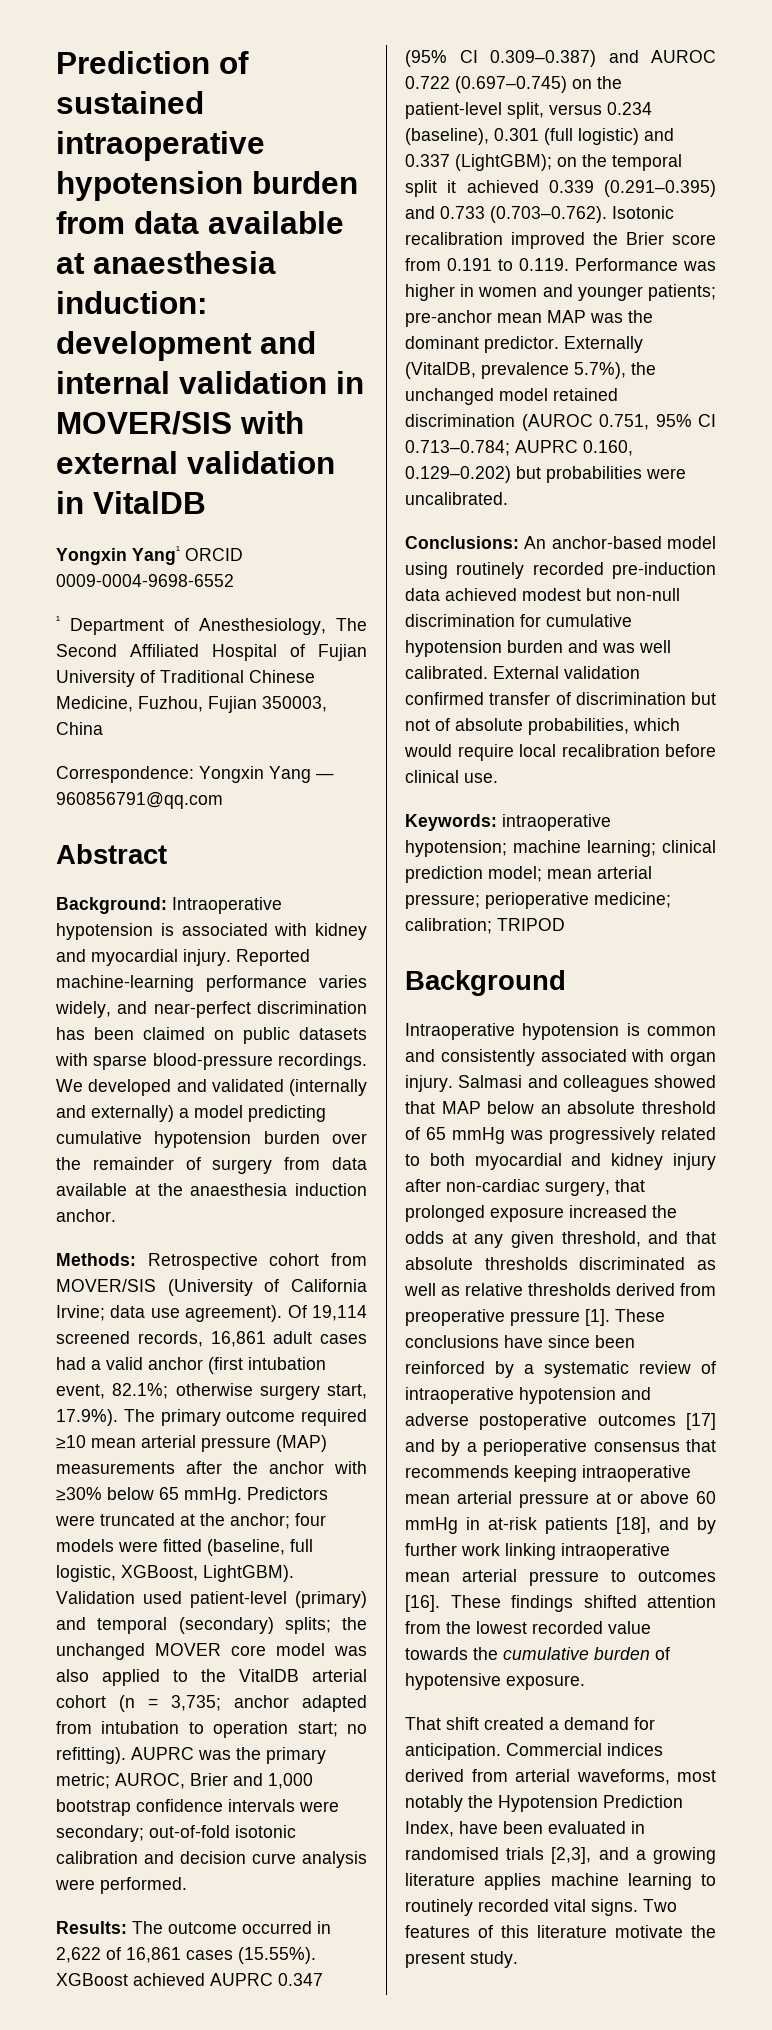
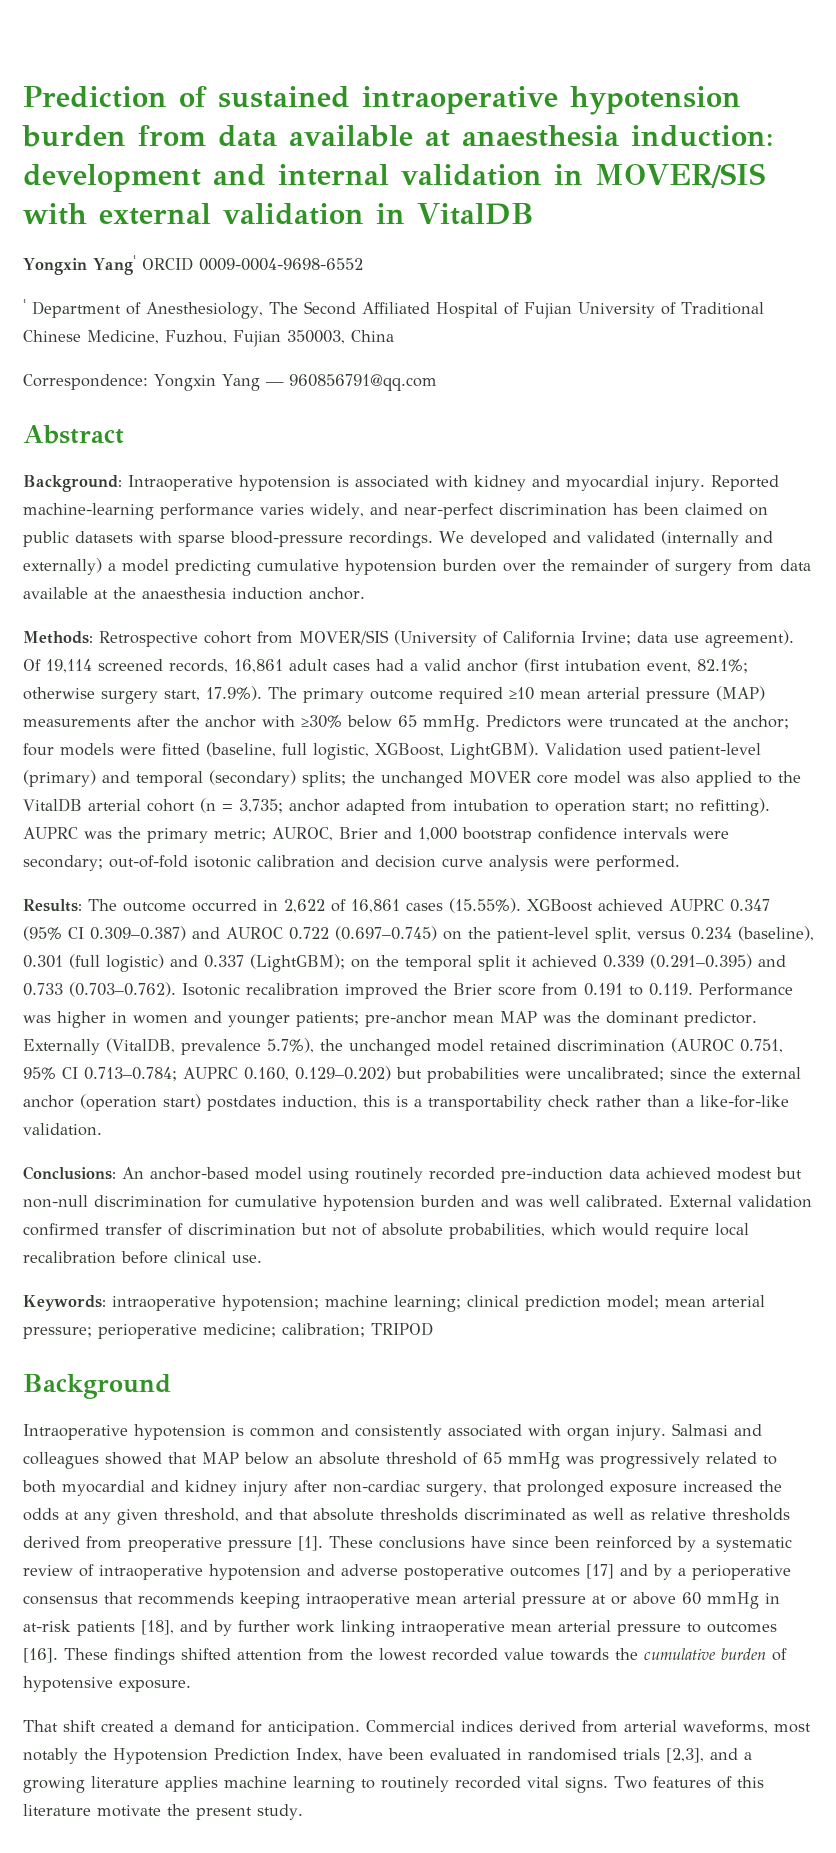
- Externally (VitalDB, prevalence 5.7%), the unchanged model retained discrimination (AUROC 0.751, 95% CI 0.713–0.784; AUPRC 0.160, 0.129–0.202) but probabilities were uncalibrated.
+ Externally (VitalDB, prevalence 5.7%), the unchanged model retained discrimination (AUROC 0.751, 95% CI 0.713–0.784; AUPRC 0.160, 0.129–0.202) but probabilities were uncalibrated; since the external anchor (operation start) postdates induction, this is a transportability check rather than a like-for-like validation.

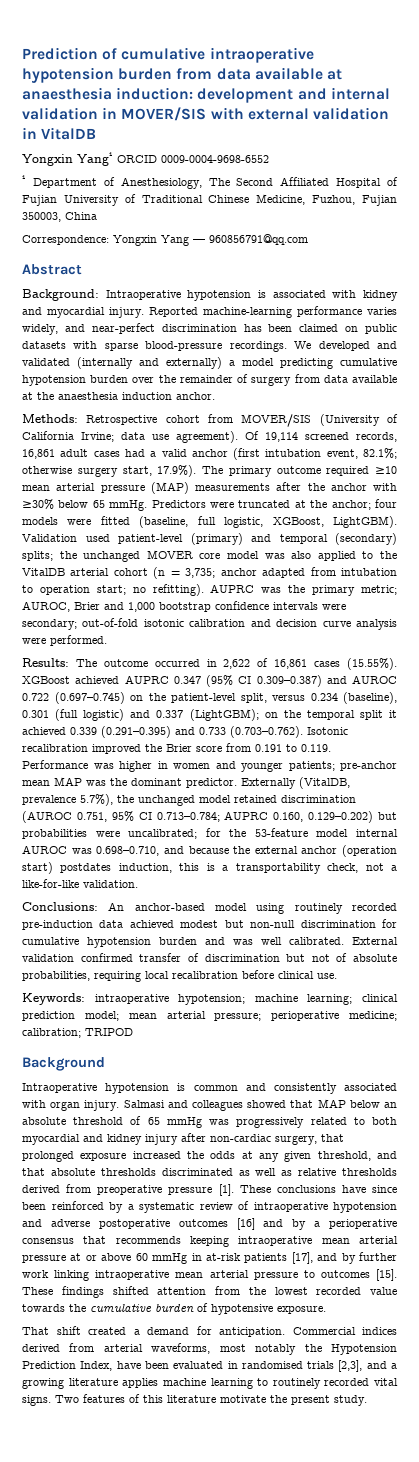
- Prediction of sustained intraoperative hypotension burden from data available at anaesthesia induction: development and internal validation in MOVER/SIS with external validation in VitalDB
+ Prediction of cumulative intraoperative hypotension burden from data available at anaesthesia induction: development and internal validation in MOVER/SIS with external validation in VitalDB
- Externally (VitalDB, prevalence 5.7%), the unchanged model retained discrimination (AUROC 0.751, 95% CI 0.713–0.784; AUPRC 0.160, 0.129–0.202) but probabilities were uncalibrated; since the external anchor (operation start) postdates induction, this is a transportability check rather than a like-for-like validation.
+ Externally (VitalDB, prevalence 5.7%), the unchanged model retained discrimination (AUROC 0.751, 95% CI 0.713–0.784; AUPRC 0.160, 0.129–0.202) but probabilities were uncalibrated; for the 53-feature model internal AUROC was 0.698–0.710, and because the external anchor (operation start) postdates induction, this is a transportability check, not a like-for-like validation.
- External validation confirmed transfer of discrimination but not of absolute probabilities, which would require local recalibration before clinical use.
+ External validation confirmed transfer of discrimination but not of absolute probabilities, requiring local recalibration before clinical use.
- These conclusions have since been reinforced by a systematic review of intraoperative hypotension and adverse postoperative outcomes [17] and by a perioperative consensus that recommends keeping intraoperative mean arterial pressure at or above 60 mmHg in at-risk patients [18], and by further work linking intraoperative mean arterial pressure to outcomes [16].
+ These conclusions have since been reinforced by a systematic review of intraoperative hypotension and adverse postoperative outcomes [16] and by a perioperative consensus that recommends keeping intraoperative mean arterial pressure at or above 60 mmHg in at-risk patients [17], and by further work linking intraoperative mean arterial pressure to outcomes [15].

